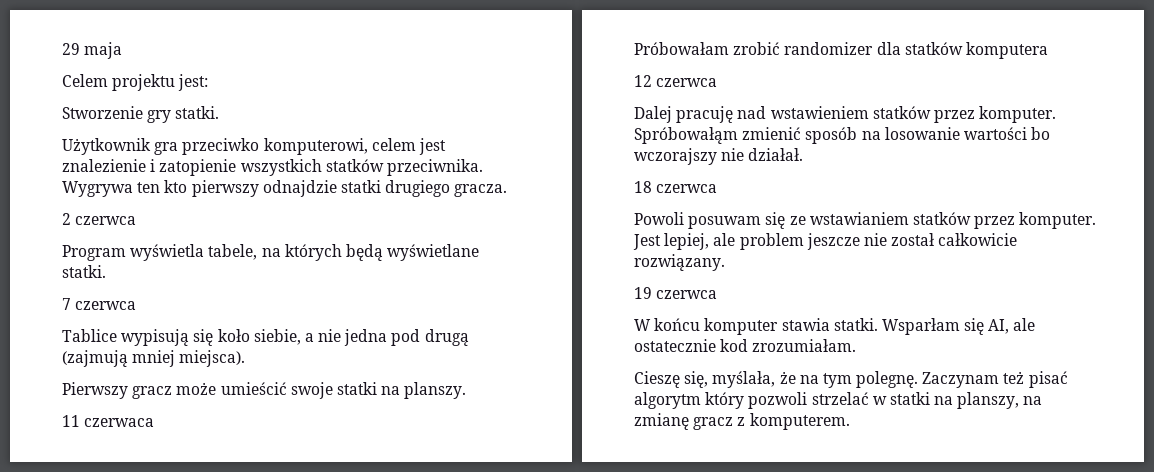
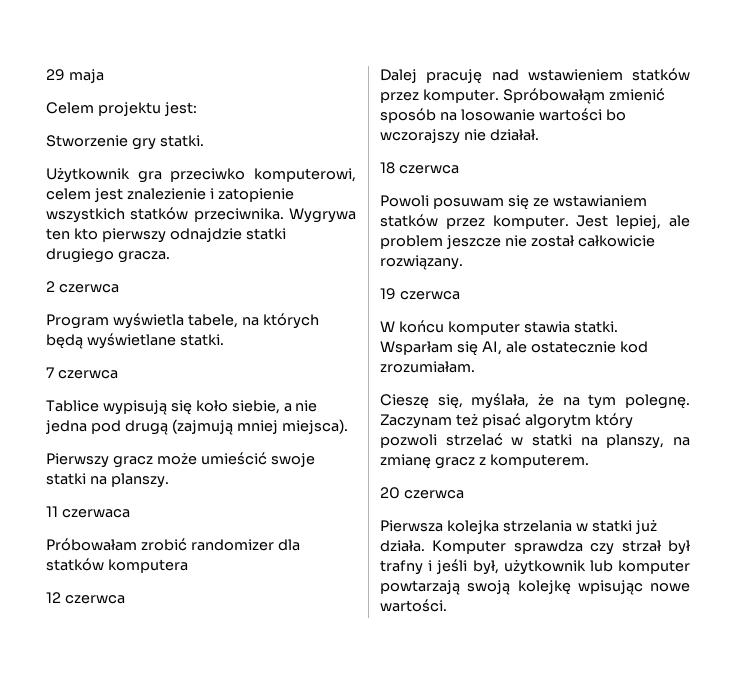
+ 20 czerwca
+ Pierwsza kolejka strzelania w statki już działa. Komputer sprawdza czy strzał był trafny i jeśli był, użytkownik lub komputer powtarzają swoją kolejkę wpisując nowe wartości.

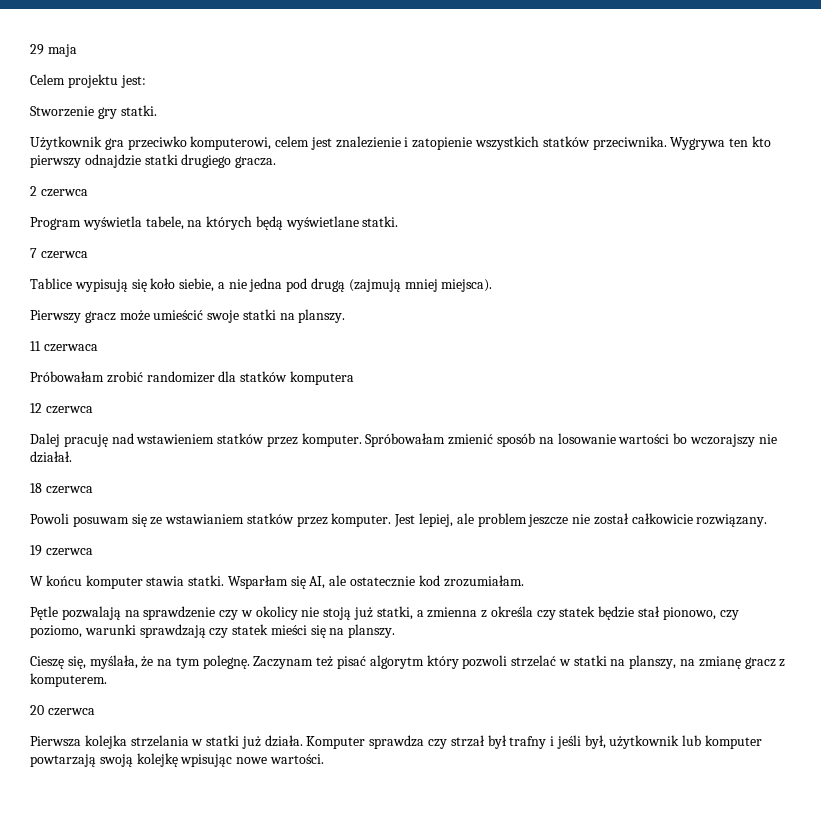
- Spróbowałąm zmienić sposób na losowanie wartości bo wczorajszy nie działał.
+ Spróbowałam zmienić sposób na losowanie wartości bo wczorajszy nie działał.
+ Pętle pozwalają na sprawdzenie czy w okolicy nie stoją już statki, a zmienna z określa czy statek będzie stał pionowo, czy poziomo, warunki sprawdzają czy statek mieści się na planszy.

